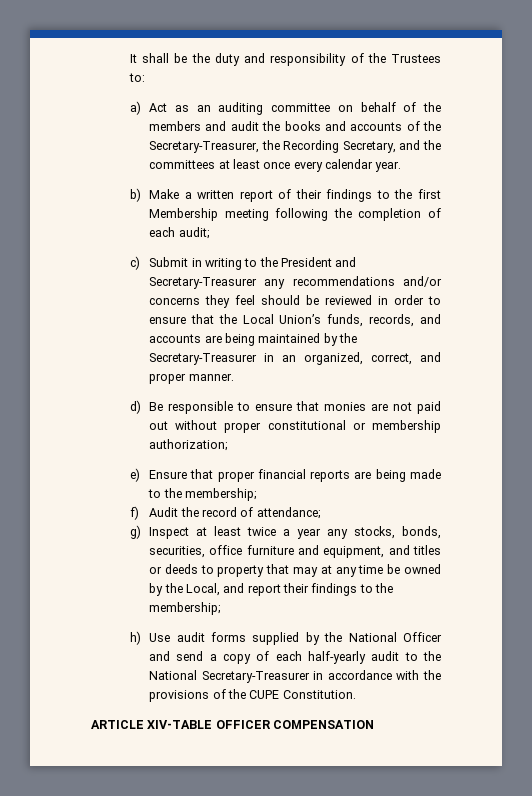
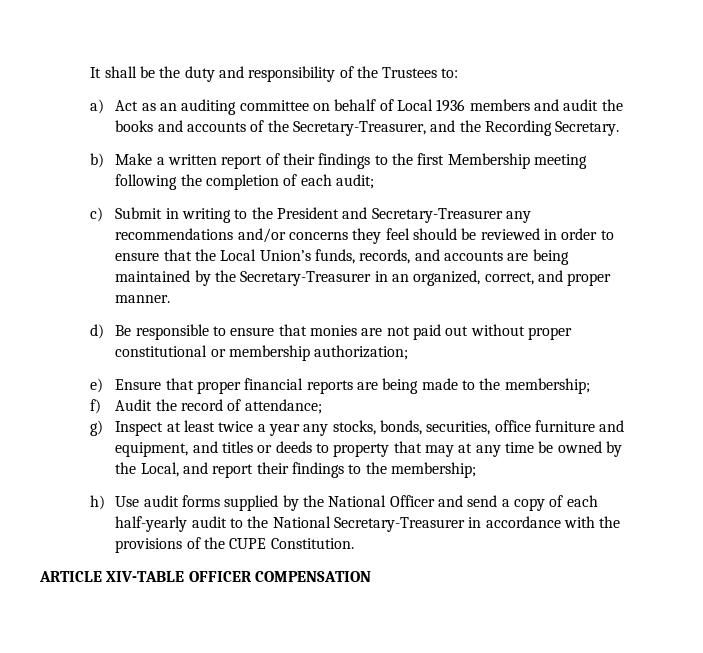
- a) Act as an auditing committee on behalf of the members and audit the books and accounts of the Secretary-Treasurer, the Recording Secretary, and the committees at least once every calendar year.
+ a) Act as an auditing committee on behalf of Local 1936 members and audit the books and accounts of the Secretary-Treasurer, and the Recording Secretary.

